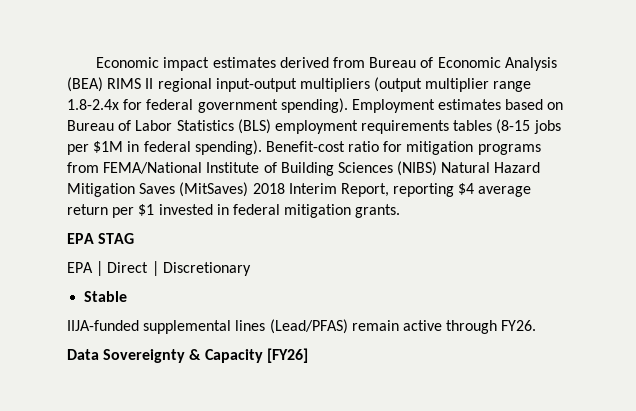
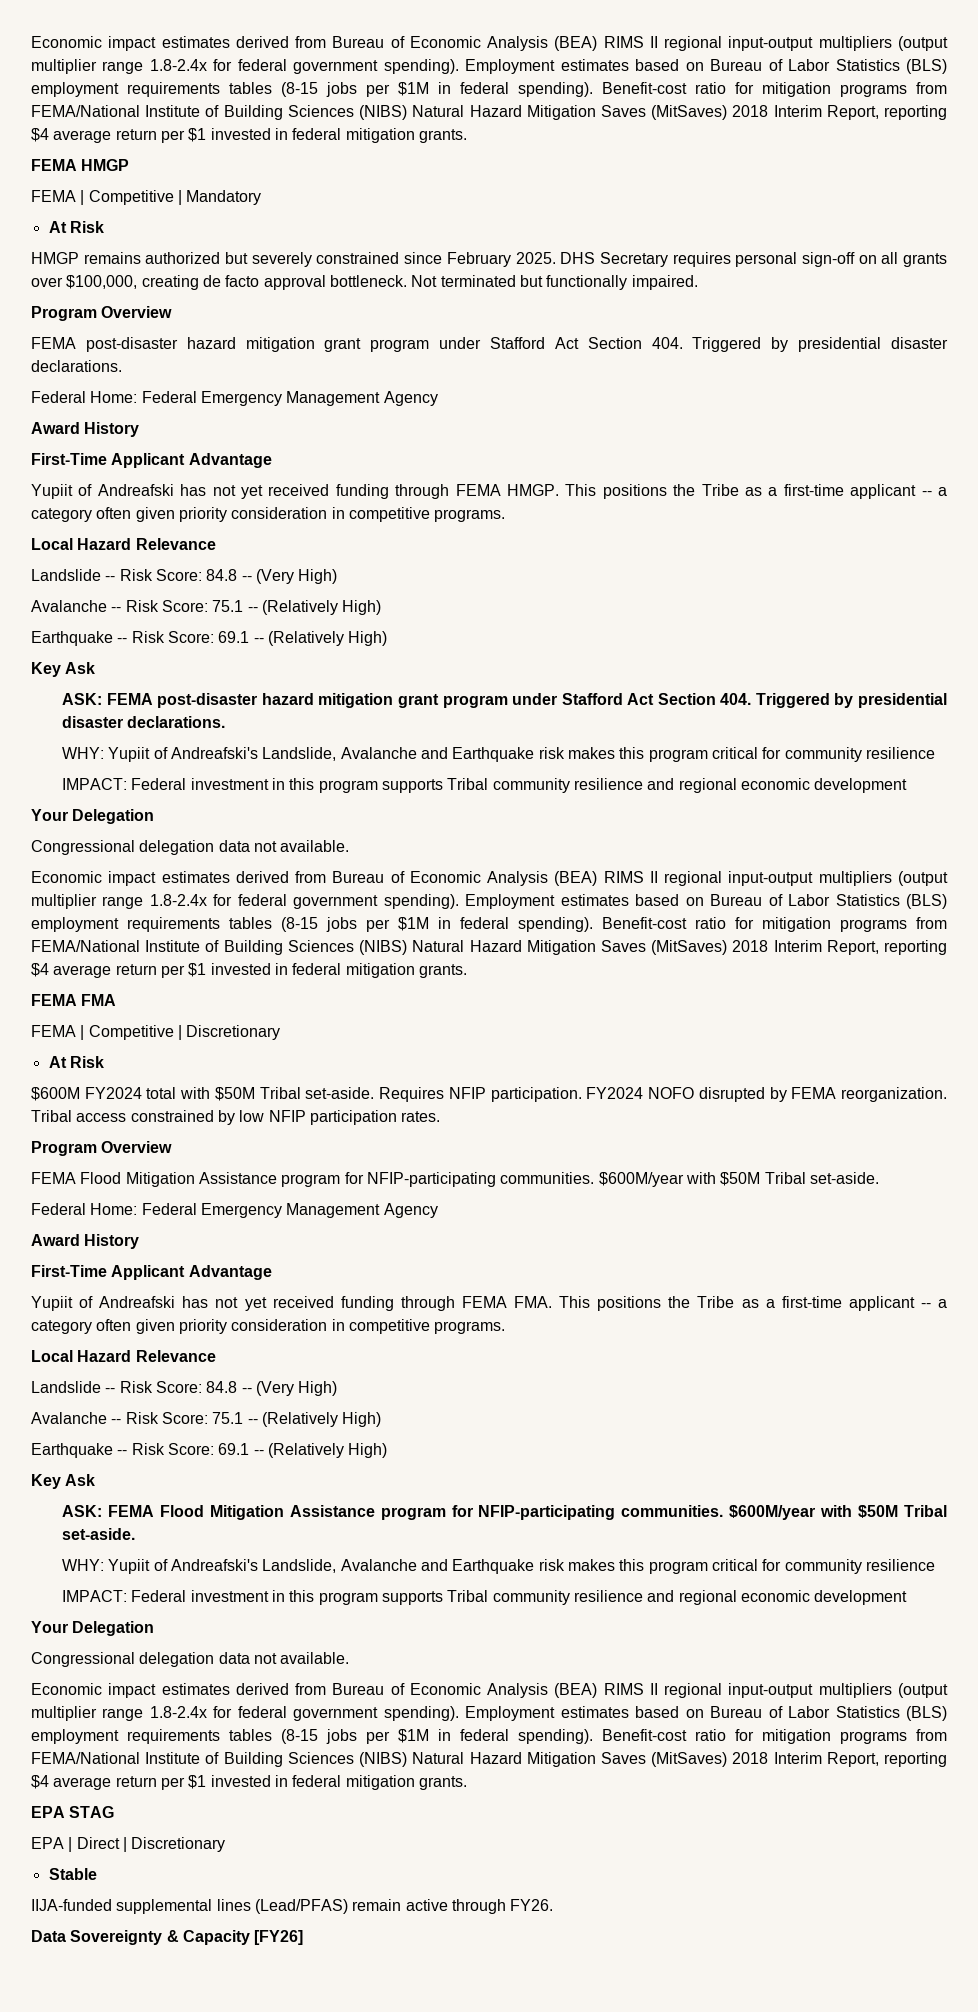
+ FEMA HMGP
+ FEMA | Competitive | Mandatory
+ At Risk
+ HMGP remains authorized but severely constrained since February 2025. DHS Secretary requires personal sign-off on all grants over $100,000, creating de facto approval bottleneck. Not terminated but functionally impaired.
+ Program Overview
+ FEMA post-disaster hazard mitigation grant program under Stafford Act Section 404. Triggered by presidential disaster declarations.
+ Federal Home: Federal Emergency Management Agency
+ Award History
+ First-Time Applicant Advantage
+ Yupiit of Andreafski has not yet received funding through FEMA HMGP. This positions the Tribe as a first-time applicant -- a category often given priority consideration in competitive programs.
+ Local Hazard Relevance
+ Landslide -- Risk Score: 84.8 -- (Very High)
+ Avalanche -- Risk Score: 75.1 -- (Relatively High)
+ Earthquake -- Risk Score: 69.1 -- (Relatively High)
+ Key Ask
+ ASK: FEMA post-disaster hazard mitigation grant program under Stafford Act Section 404. Triggered by presidential disaster declarations.
+ WHY: Yupiit of Andreafski's Landslide, Avalanche and Earthquake risk makes this program critical for community resilience
+ IMPACT: Federal investment in this program supports Tribal community resilience and regional economic development
+ Your Delegation
+ Congressional delegation data not available.
+ Economic impact estimates derived from Bureau of Economic Analysis (BEA) RIMS II regional input-output multipliers (output multiplier range 1.8-2.4x for federal government spending). Employment estimates based on Bureau of Labor Statistics (BLS) employment requirements tables (8-15 jobs per $1M in federal spending). Benefit-cost ratio for mitigation programs from FEMA/National Institute of Building Sciences (NIBS) Natural Hazard Mitigation Saves (MitSaves) 2018 Interim Report, reporting $4 average return per $1 invested in federal mitigation grants.
+ FEMA FMA
+ FEMA | Competitive | Discretionary
+ At Risk
+ $600M FY2024 total with $50M Tribal set-aside. Requires NFIP participation. FY2024 NOFO disrupted by FEMA reorganization. Tribal access constrained by low NFIP participation rates.
+ Program Overview
+ FEMA Flood Mitigation Assistance program for NFIP-participating communities. $600M/year with $50M Tribal set-aside.
+ Federal Home: Federal Emergency Management Agency
+ Award History
+ First-Time Applicant Advantage
+ Yupiit of Andreafski has not yet received funding through FEMA FMA. This positions the Tribe as a first-time applicant -- a category often given priority consideration in competitive programs.
+ Local Hazard Relevance
+ Landslide -- Risk Score: 84.8 -- (Very High)
+ Avalanche -- Risk Score: 75.1 -- (Relatively High)
+ Earthquake -- Risk Score: 69.1 -- (Relatively High)
+ Key Ask
+ ASK: FEMA Flood Mitigation Assistance program for NFIP-participating communities. $600M/year with $50M Tribal set-aside.
+ WHY: Yupiit of Andreafski's Landslide, Avalanche and Earthquake risk makes this program critical for community resilience
+ IMPACT: Federal investment in this program supports Tribal community resilience and regional economic development
+ Your Delegation
+ Congressional delegation data not available.
+ Economic impact estimates derived from Bureau of Economic Analysis (BEA) RIMS II regional input-output multipliers (output multiplier range 1.8-2.4x for federal government spending). Employment estimates based on Bureau of Labor Statistics (BLS) employment requirements tables (8-15 jobs per $1M in federal spending). Benefit-cost ratio for mitigation programs from FEMA/National Institute of Building Sciences (NIBS) Natural Hazard Mitigation Saves (MitSaves) 2018 Interim Report, reporting $4 average return per $1 invested in federal mitigation grants.

